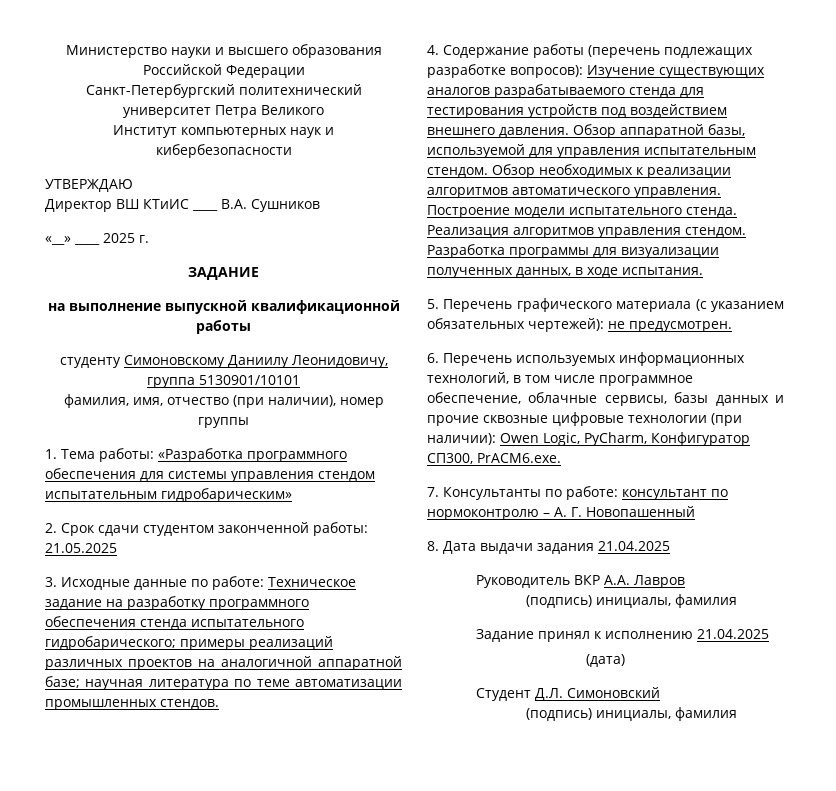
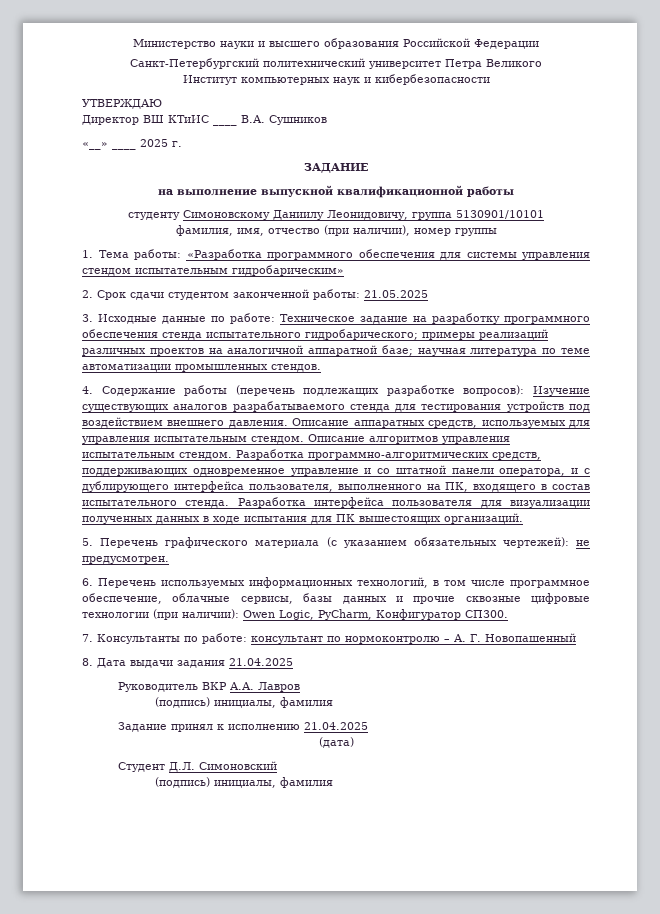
- Обзор аппаратной базы, используемой для управления испытательным стендом. Обзор необходимых к реализации алгоритмов автоматического управления. Построение модели испытательного стенда. Реализация алгоритмов управления стендом. Разработка программы для визуализации полученных данных, в ходе испытания.
+ Описание аппаратных средств, используемых для управления испытательным стендом. Описание алгоритмов управления испытательным стендом. Разработка программно-алгоритмических средств, поддерживающих одновременное управление и со штатной панели оператора, и с дублирующего интерфейса пользователя, выполненного на ПК, входящего в состав испытательного стенда. Разработка интерфейса пользователя для визуализации полученных данных в ходе испытания для ПК вышестоящих организаций.
- 6. Перечень используемых информационных технологий, в том числе программное обеспечение, облачные сервисы, базы данных и прочие сквозные цифровые технологии (при наличии): Owen Logic, PyCharm, Конфигуратор СП300, PrACM6.exe.
+ 6. Перечень используемых информационных технологий, в том числе программное обеспечение, облачные сервисы, базы данных и прочие сквозные цифровые технологии (при наличии): Owen Logic, PyCharm, Конфигуратор СП300.

